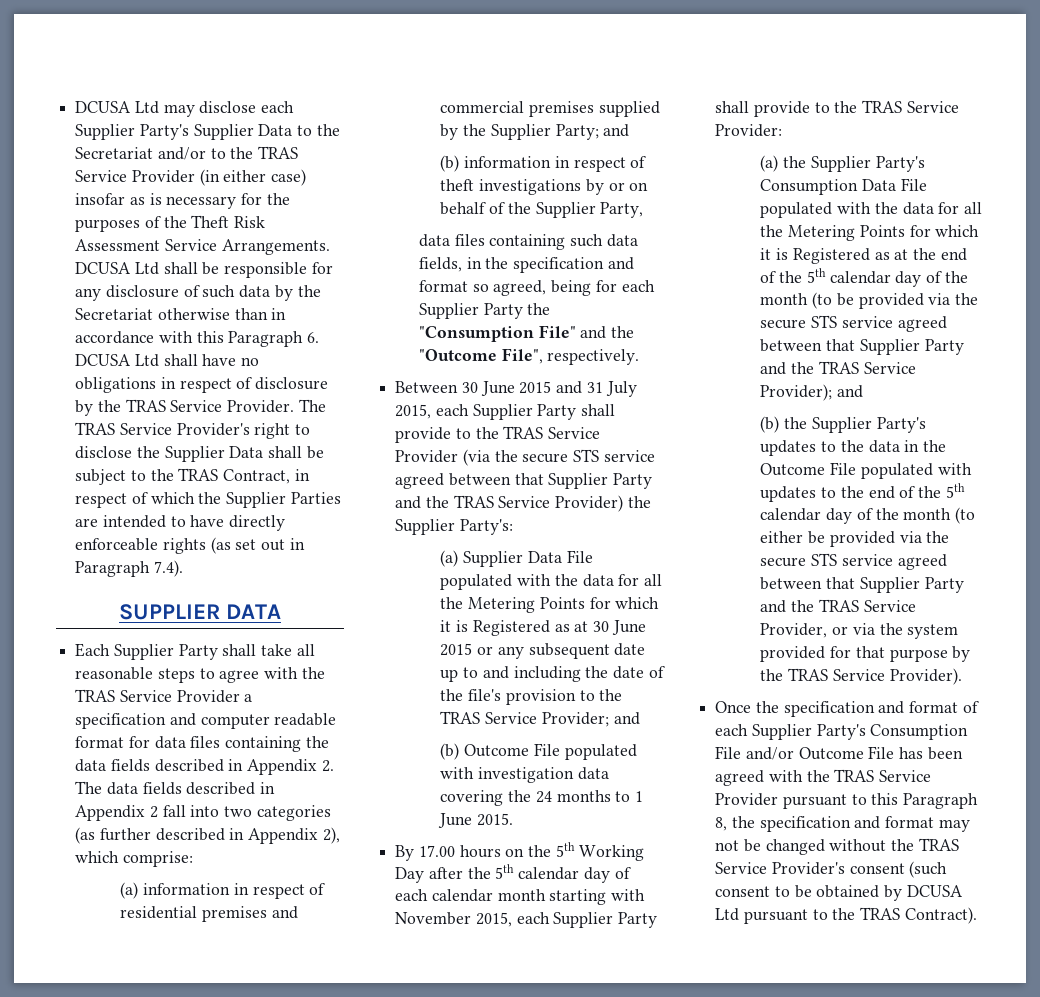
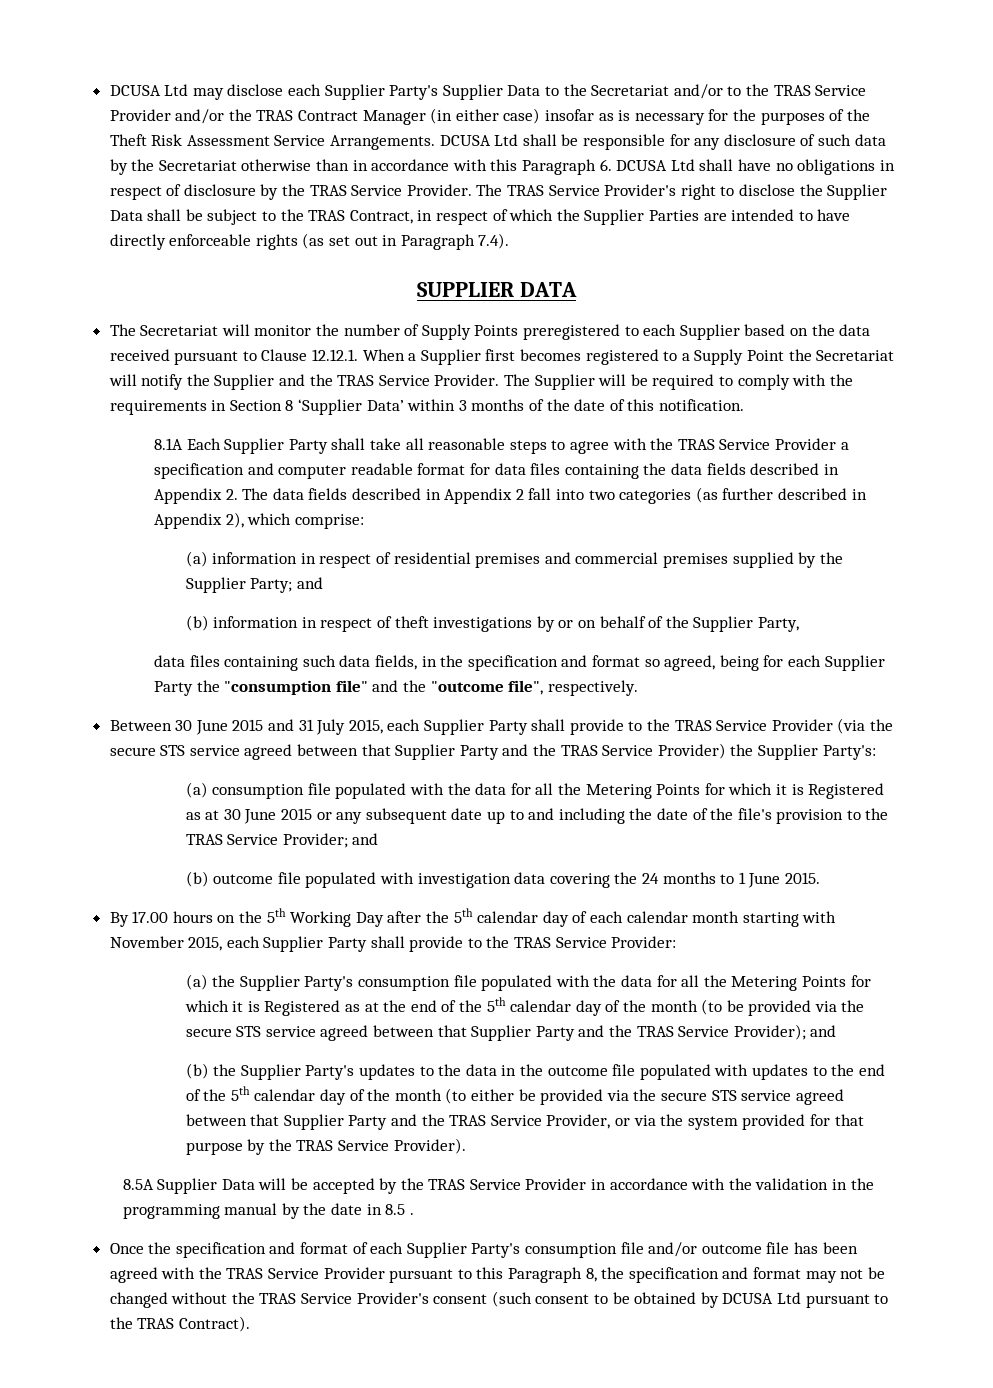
- DCUSA Ltd may disclose each Supplier Party's Supplier Data to the Secretariat and/or to the TRAS Service Provider (in either case) insofar as is necessary for the purposes of the Theft Risk Assessment Service Arrangements.
+ DCUSA Ltd may disclose each Supplier Party's Supplier Data to the Secretariat and/or to the TRAS Service Provider and/or the TRAS Contract Manager (in either case) insofar as is necessary for the purposes of the Theft Risk Assessment Service Arrangements.
- Each Supplier Party shall take all reasonable steps to agree with the TRAS Service Provider a specification and computer readable format for data files containing the data fields described in Appendix 2. The data fields described in Appendix 2 fall into two categories (as further described in Appendix 2), which comprise:
+ The Secretariat will monitor the number of Supply Points preregistered to each Supplier based on the data received pursuant to Clause 12.12.1. When a Supplier first becomes registered to a Supply Point the Secretariat will notify the Supplier and the TRAS Service Provider. The Supplier will be required to comply with the requirements in Section 8 ‘Supplier Data’ within 3 months of the date of this notification.
+ 8.1A Each Supplier Party shall take all reasonable steps to agree with the TRAS Service Provider a specification and computer readable format for data files containing the data fields described in Appendix 2. The data fields described in Appendix 2 fall into two categories (as further described in Appendix 2), which comprise:
- data files containing such data fields, in the specification and format so agreed, being for each Supplier Party the "Consumption File" and the "Outcome File", respectively.
+ data files containing such data fields, in the specification and format so agreed, being for each Supplier Party the "consumption file" and the "outcome file", respectively.
- (a) Supplier Data File populated with the data for all the Metering Points for which it is Registered as at 30 June 2015 or any subsequent date up to and including the date of the file's provision to the TRAS Service Provider; and
+ (a) consumption file populated with the data for all the Metering Points for which it is Registered as at 30 June 2015 or any subsequent date up to and including the date of the file's provision to the TRAS Service Provider; and
- (b) Outcome File populated with investigation data covering the 24 months to 1 June 2015.
+ (b) outcome file populated with investigation data covering the 24 months to 1 June 2015.
- (a) the Supplier Party's Consumption Data File populated with the data for all the Metering Points for which it is Registered as at the end of the 5th calendar day of the month (to be provided via the secure STS service agreed between that Supplier Party and the TRAS Service Provider); and
+ (a) the Supplier Party's consumption file populated with the data for all the Metering Points for which it is Registered as at the end of the 5th calendar day of the month (to be provided via the secure STS service agreed between that Supplier Party and the TRAS Service Provider); and
- (b) the Supplier Party's updates to the data in the Outcome File populated with updates to the end of the 5th calendar day of the month (to either be provided via the secure STS service agreed between that Supplier Party and the TRAS Service Provider, or via the system provided for that purpose by the TRAS Service Provider).
+ (b) the Supplier Party's updates to the data in the outcome file populated with updates to the end of the 5th calendar day of the month (to either be provided via the secure STS service agreed between that Supplier Party and the TRAS Service Provider, or via the system provided for that purpose by the TRAS Service Provider).
+ 8.5A Supplier Data will be accepted by the TRAS Service Provider in accordance with the validation in the programming manual by the date in 8.5 .
- Once the specification and format of each Supplier Party's Consumption File and/or Outcome File has been agreed with the TRAS Service Provider pursuant to this Paragraph 8, the specification and format may not be changed without the TRAS Service Provider's consent (such consent to be obtained by DCUSA Ltd pursuant to the TRAS Contract).
+ Once the specification and format of each Supplier Party's consumption file and/or outcome file has been agreed with the TRAS Service Provider pursuant to this Paragraph 8, the specification and format may not be changed without the TRAS Service Provider's consent (such consent to be obtained by DCUSA Ltd pursuant to the TRAS Contract).

